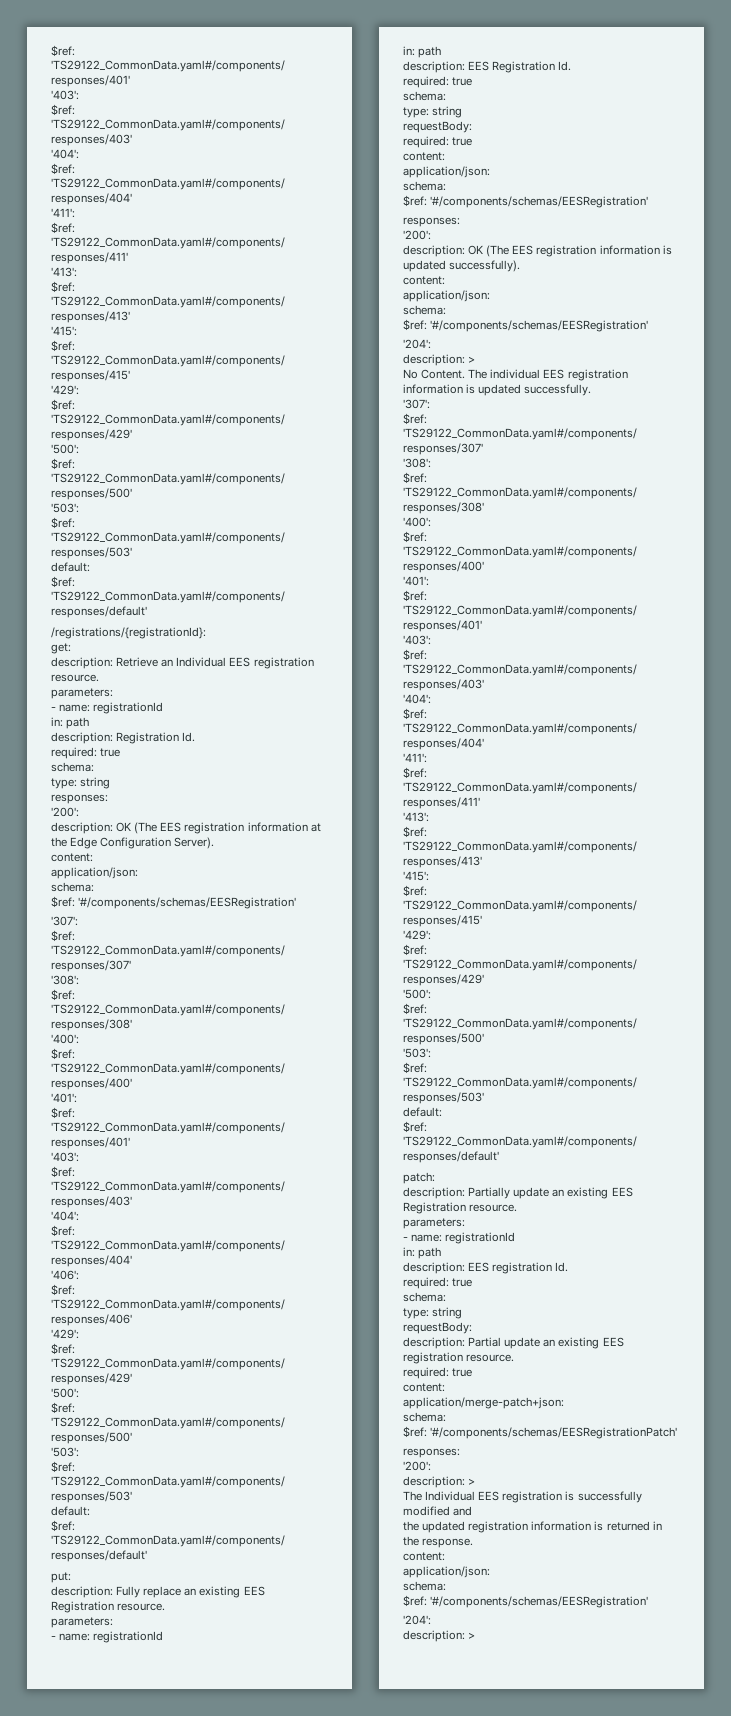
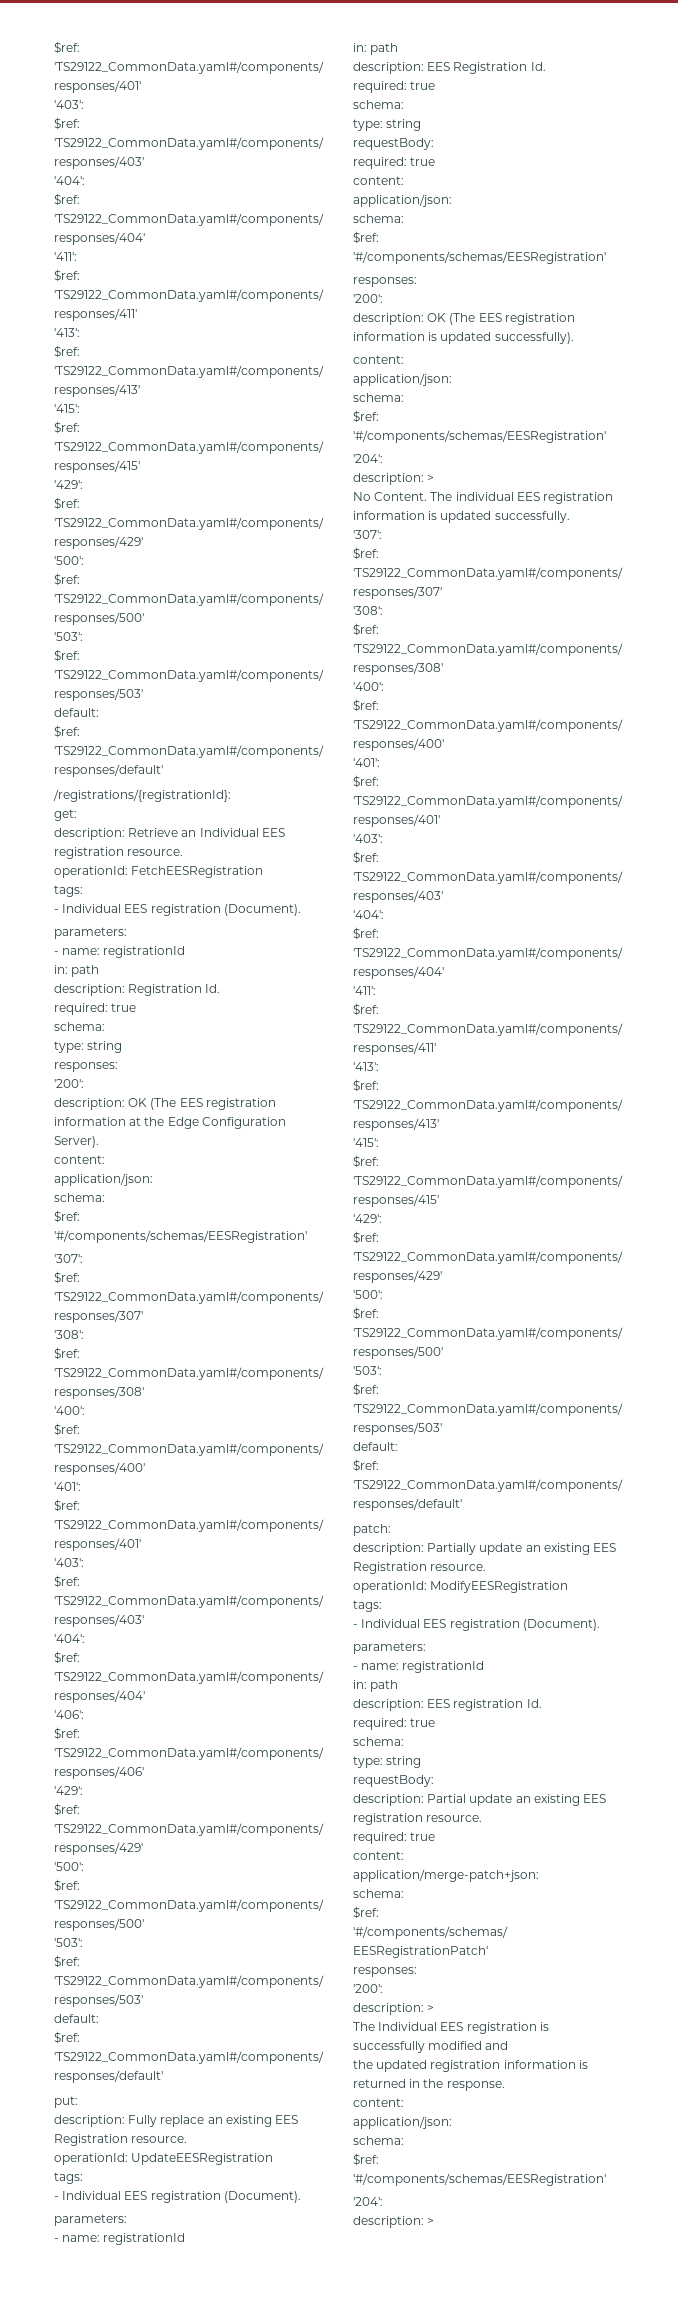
+ operationId: FetchEESRegistration
+ tags:
+ - Individual EES registration (Document).
+ operationId: UpdateEESRegistration
+ tags:
+ - Individual EES registration (Document).
+ operationId: ModifyEESRegistration
+ tags:
+ - Individual EES registration (Document).

